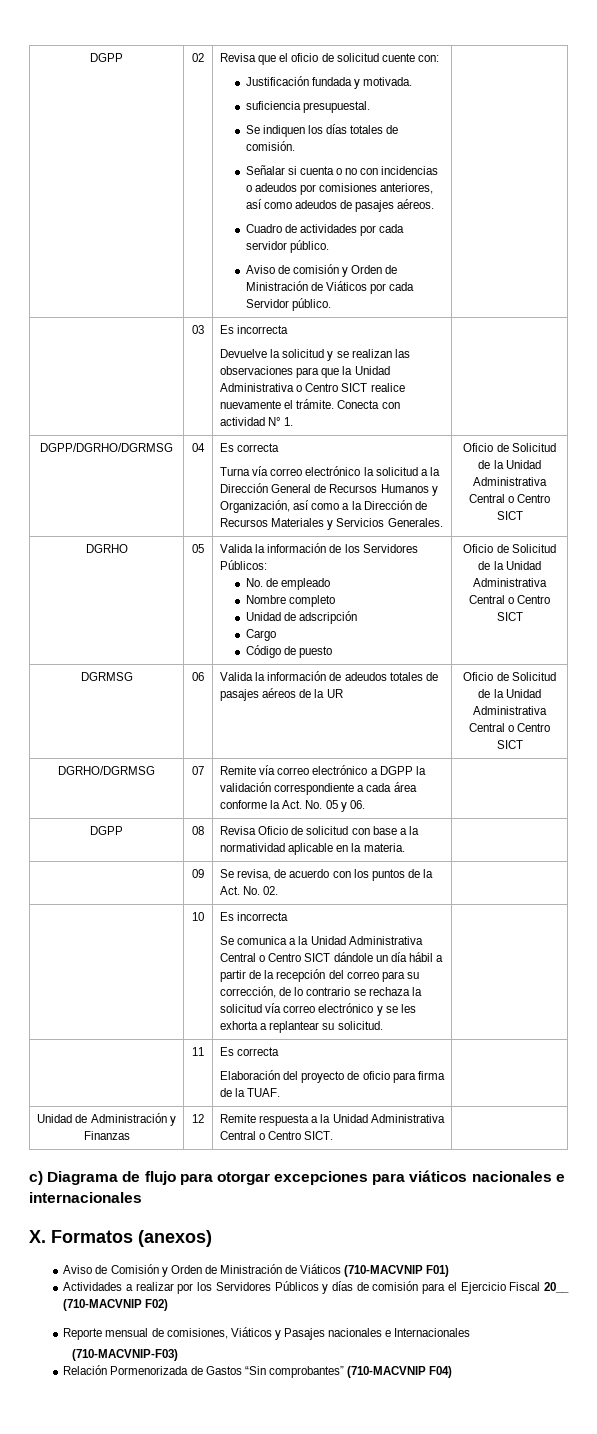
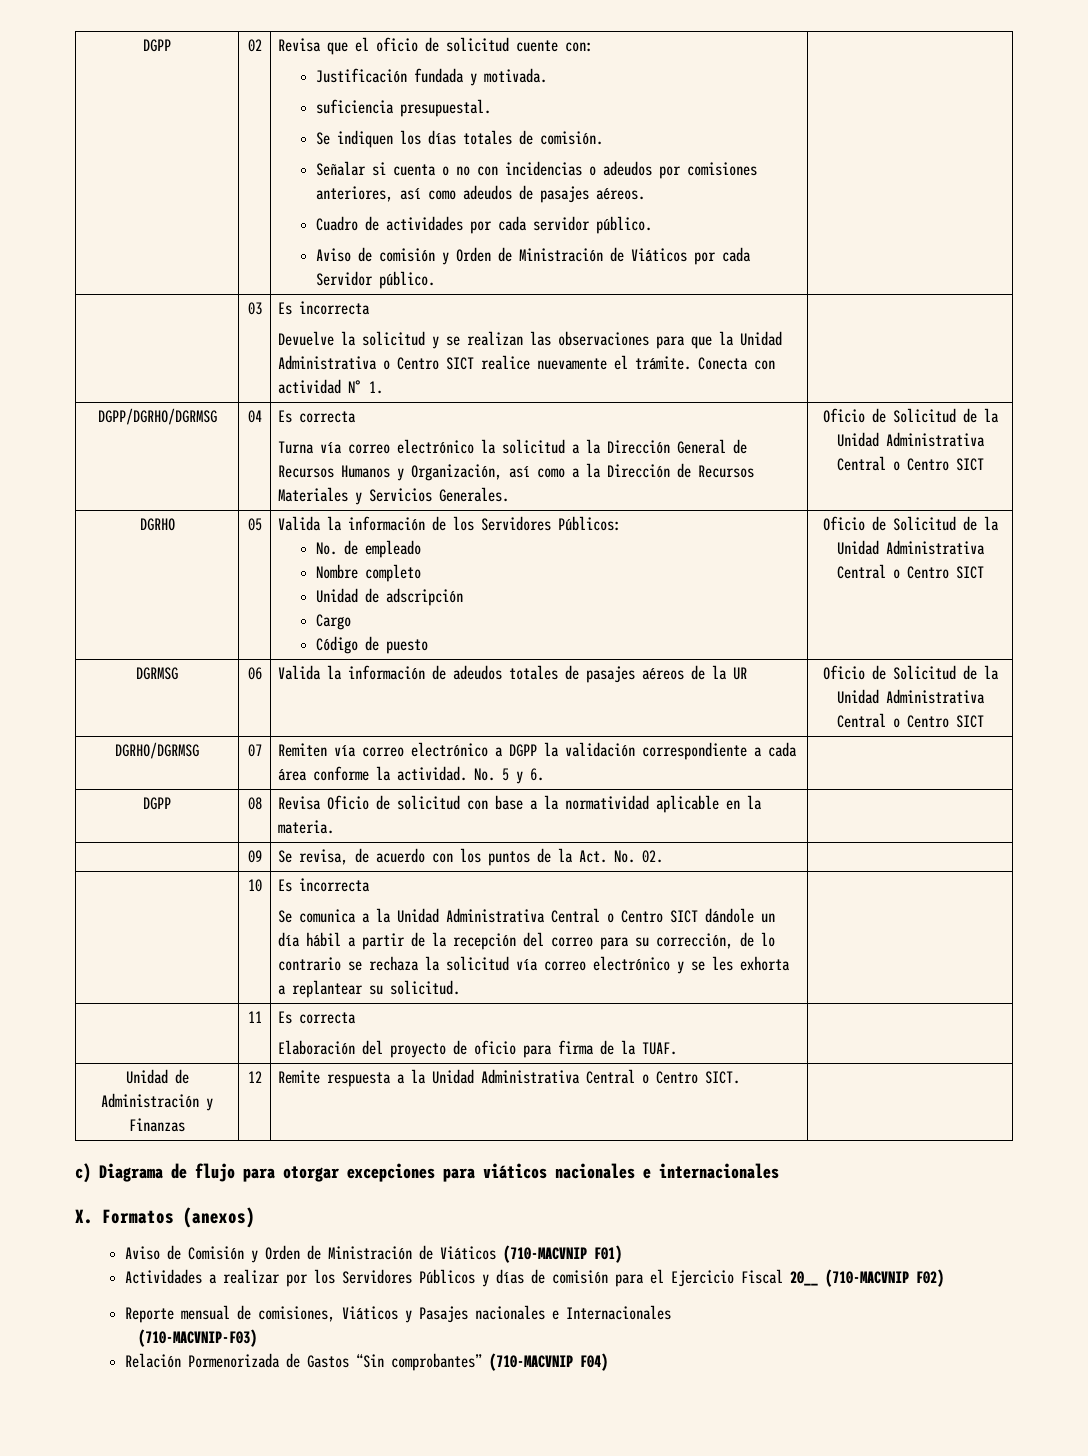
- DGRHO/DGRMSG | 07 | Remite vía correo electrónico a DGPP la validación correspondiente a cada área conforme la Act. No. 05 y 06. |
+ DGRHO/DGRMSG | 07 | Remiten vía correo electrónico a DGPP la validación correspondiente a cada área conforme la actividad. No. 5 y 6. |

